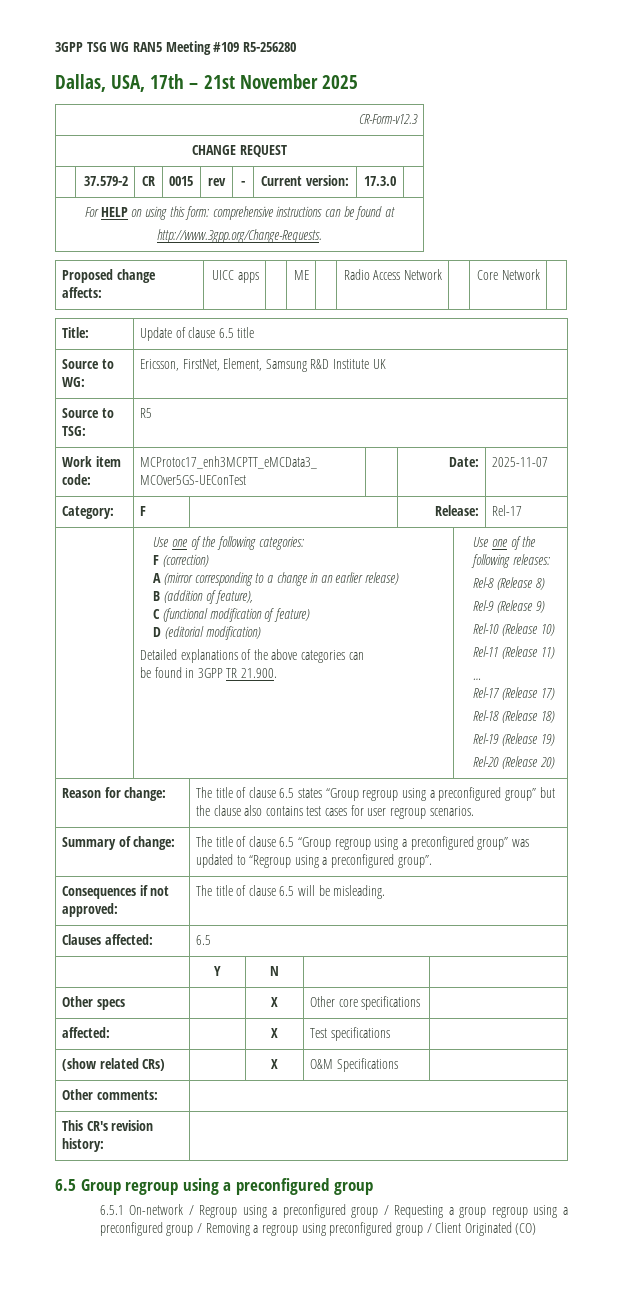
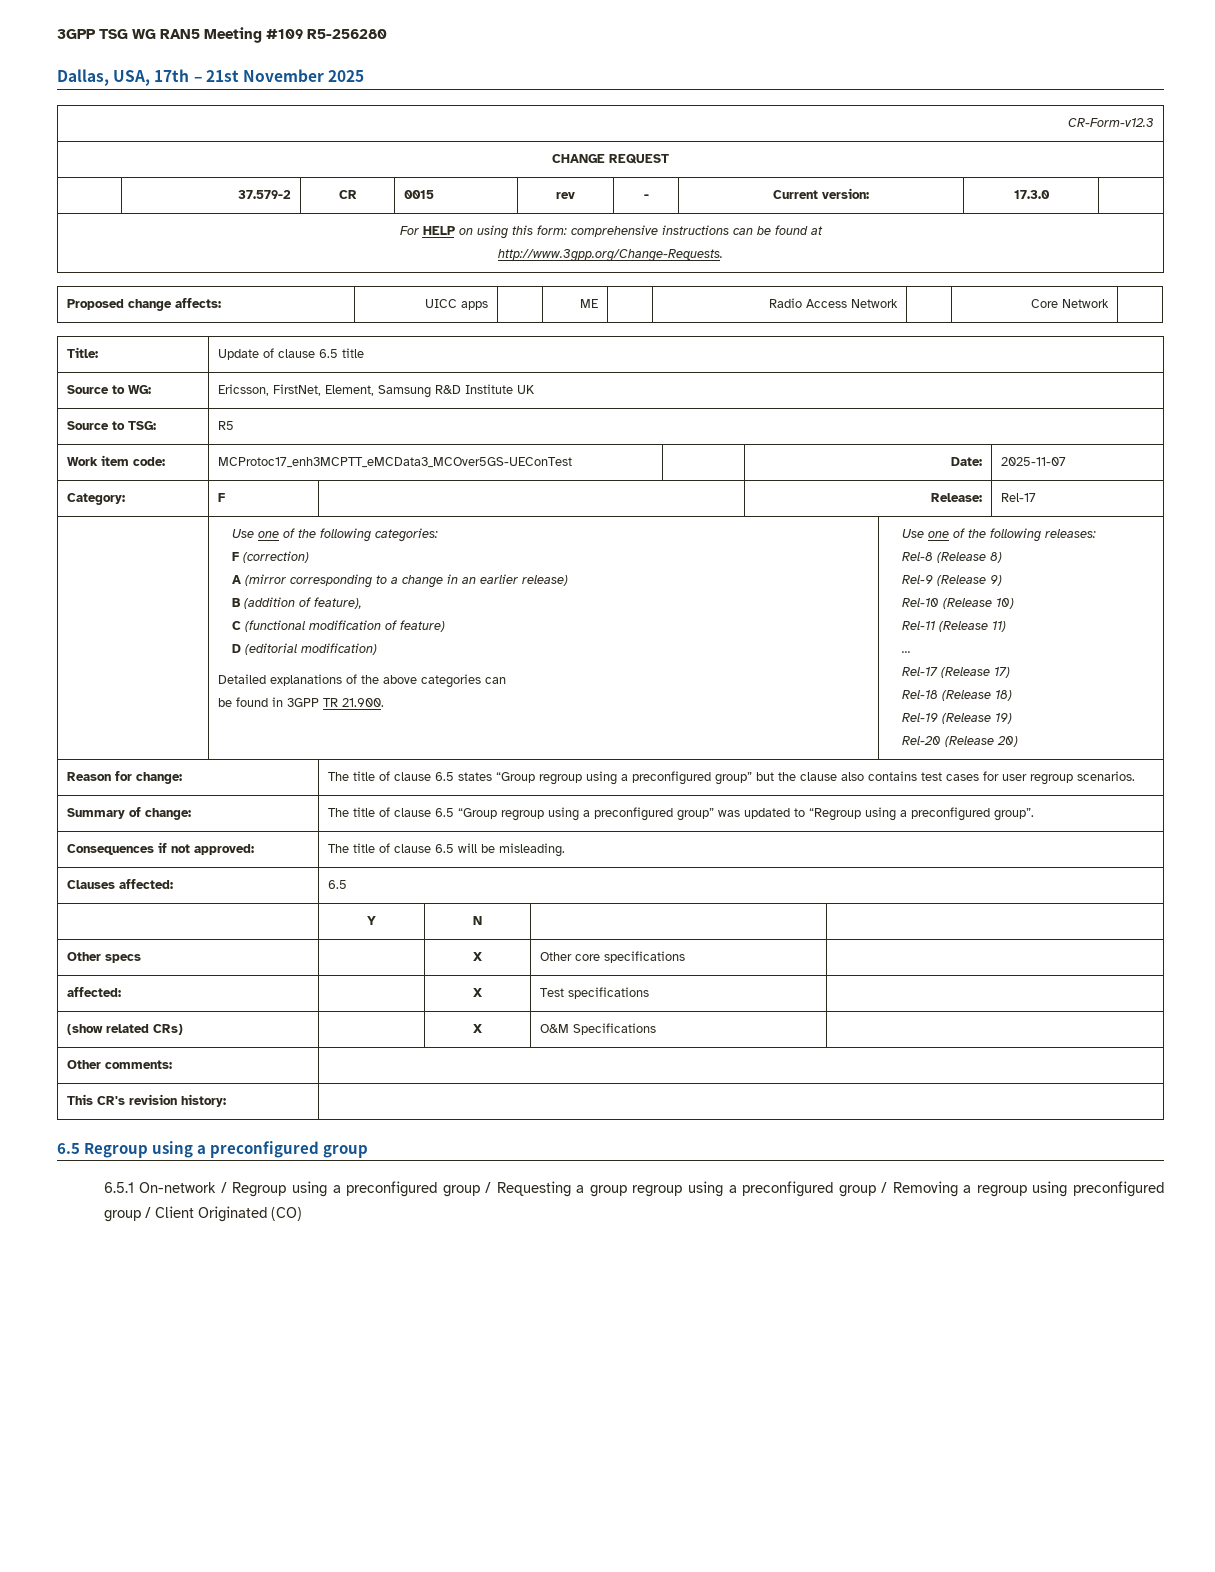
- 6.5 Group regroup using a preconfigured group
+ 6.5 Regroup using a preconfigured group

